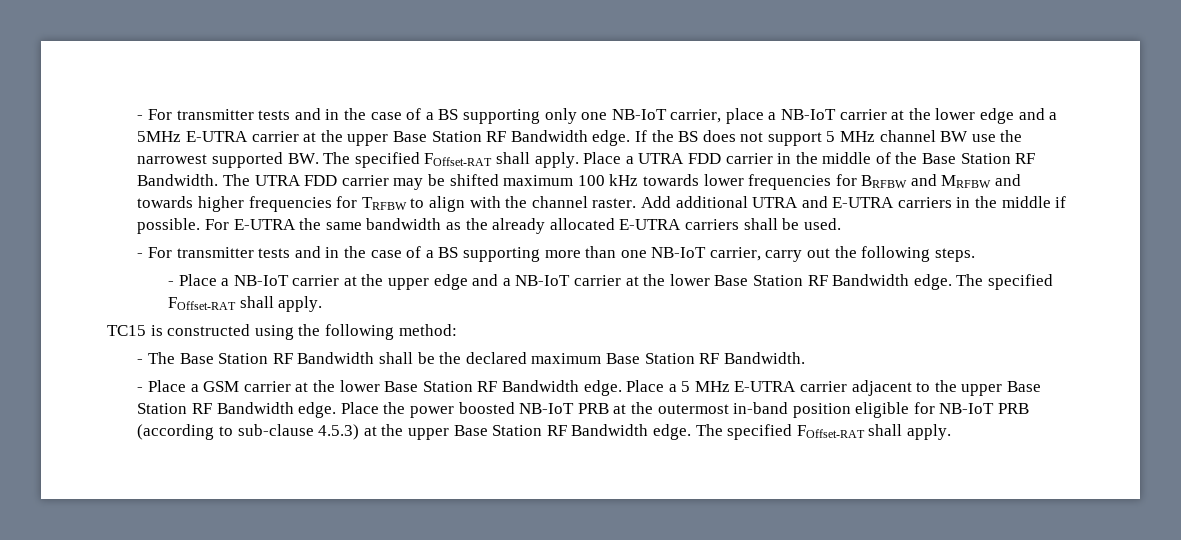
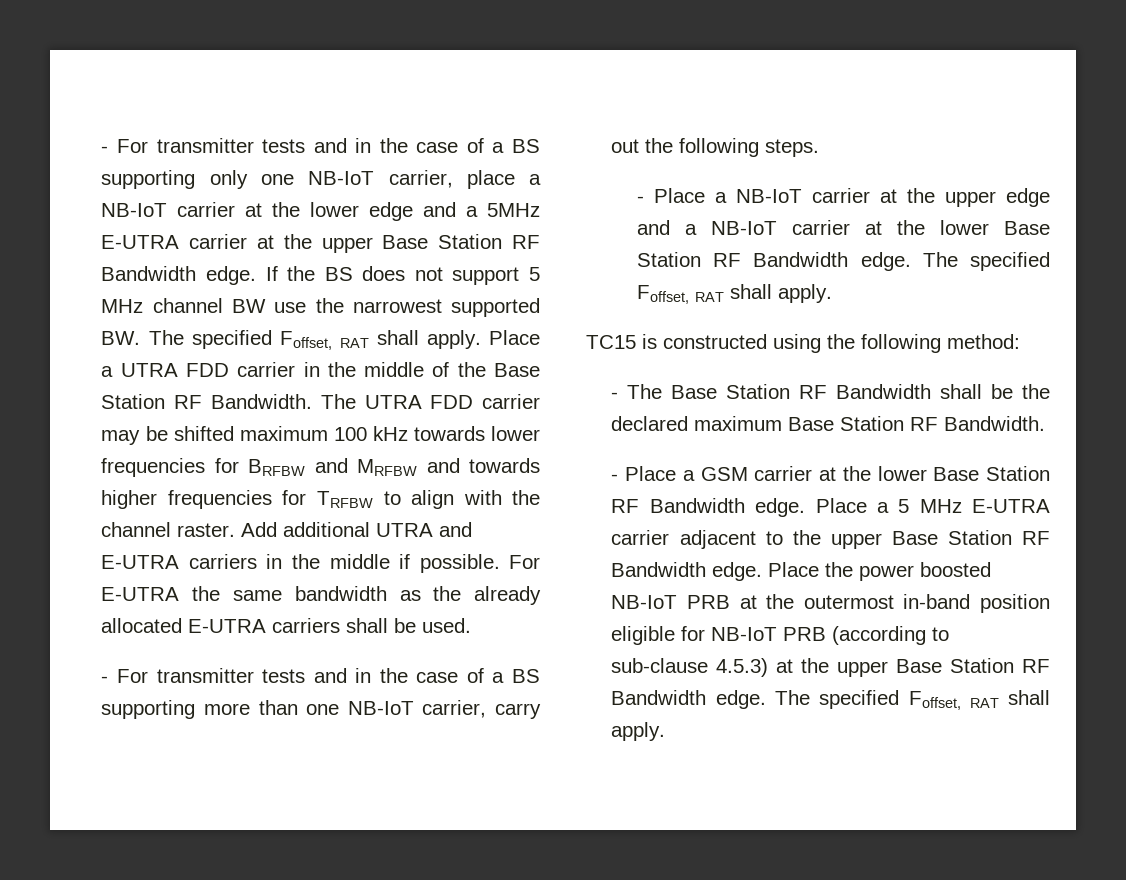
- If the BS does not support 5 MHz channel BW use the narrowest supported BW. The specified FOffset-RAT shall apply.
+ If the BS does not support 5 MHz channel BW use the narrowest supported BW. The specified Foffset, RAT shall apply.
- - Place a NB-IoT carrier at the upper edge and a NB-IoT carrier at the lower Base Station RF Bandwidth edge. The specified FOffset-RAT shall apply.
+ - Place a NB-IoT carrier at the upper edge and a NB-IoT carrier at the lower Base Station RF Bandwidth edge. The specified Foffset, RAT shall apply.
- Place the power boosted NB-IoT PRB at the outermost in-band position eligible for NB-IoT PRB (according to sub-clause 4.5.3) at the upper Base Station RF Bandwidth edge. The specified FOffset-RAT shall apply.
+ Place the power boosted NB-IoT PRB at the outermost in-band position eligible for NB-IoT PRB (according to sub-clause 4.5.3) at the upper Base Station RF Bandwidth edge. The specified Foffset, RAT shall apply.

